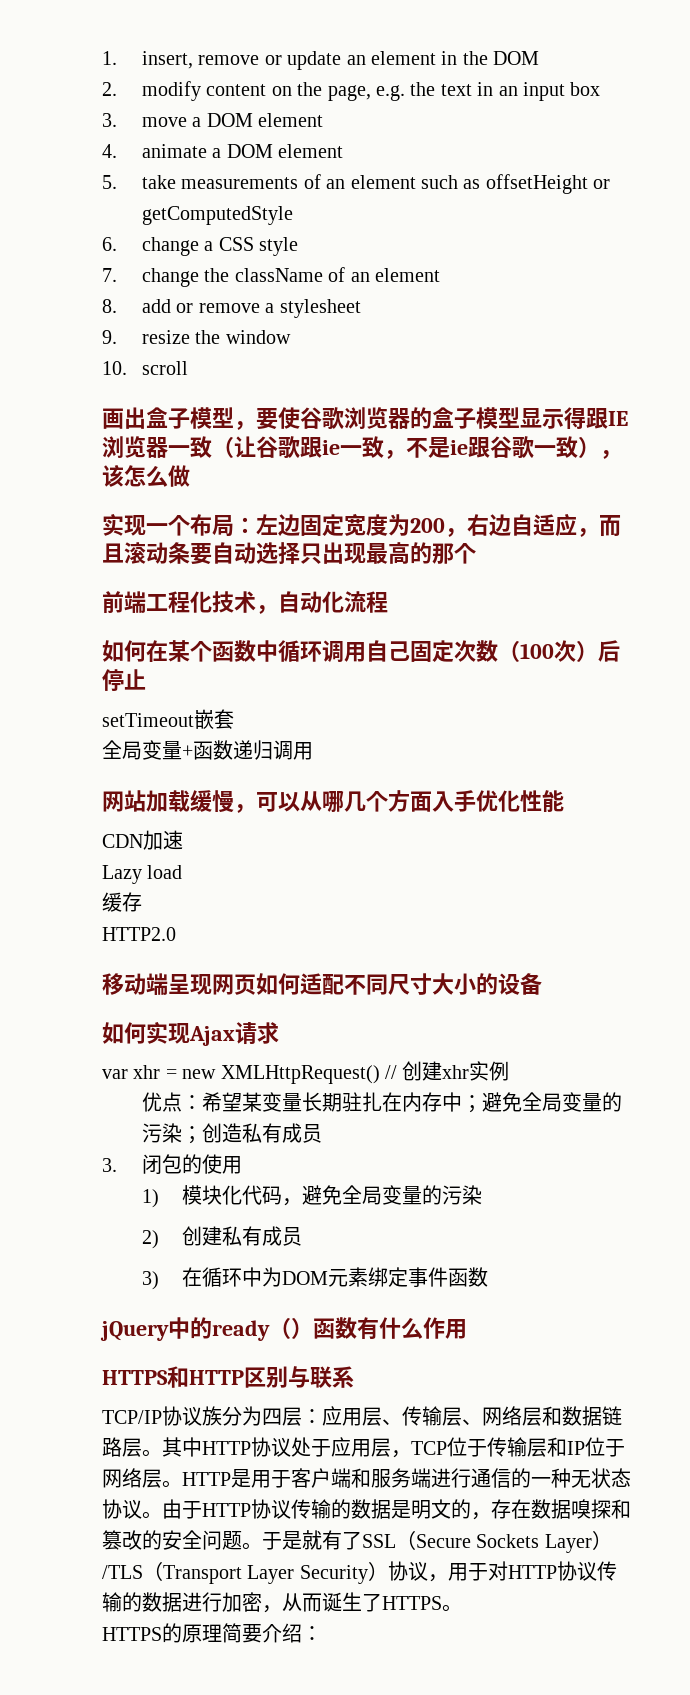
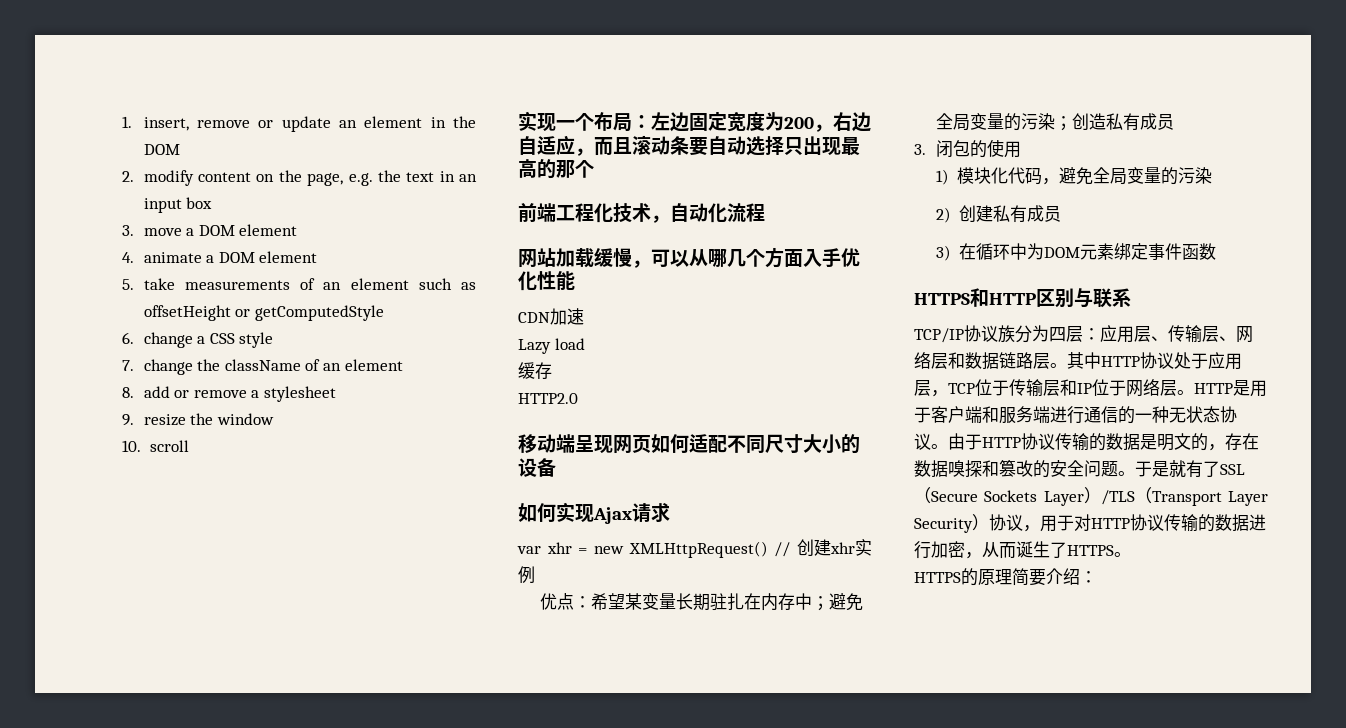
- 画出盒子模型，要使谷歌浏览器的盒子模型显示得跟IE浏览器一致（让谷歌跟ie一致，不是ie跟谷歌一致），该怎么做
- 如何在某个函数中循环调用自己固定次数（100次）后停止
- setTimeout嵌套
- 全局变量+函数递归调用
- jQuery中的ready（）函数有什么作用

